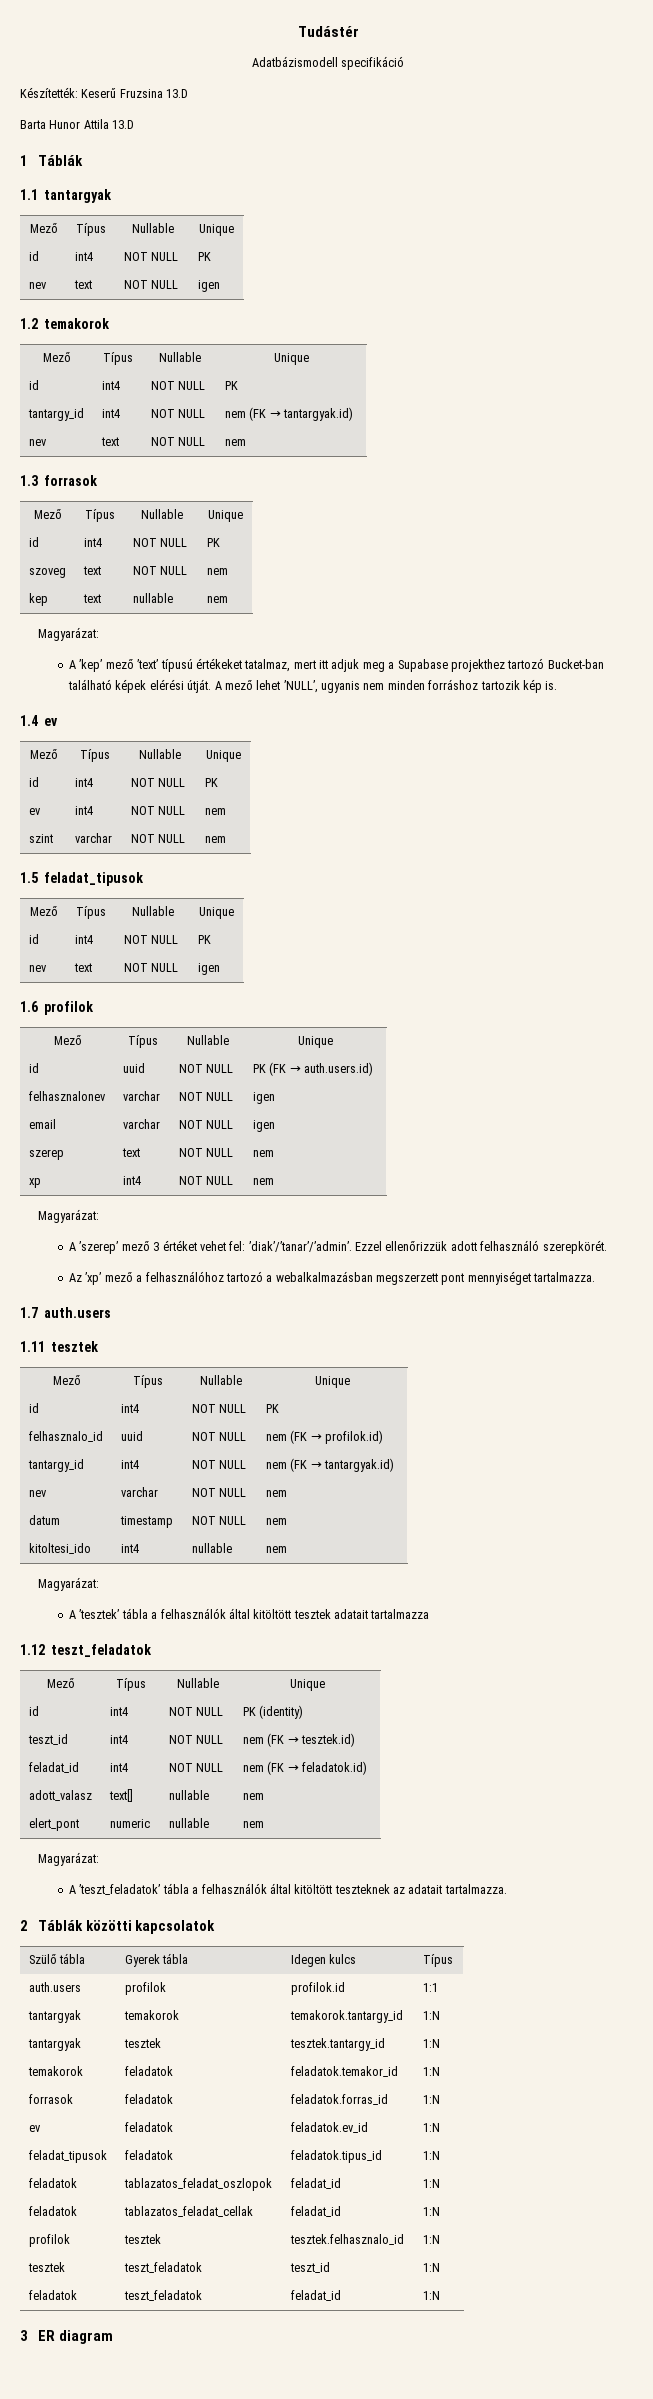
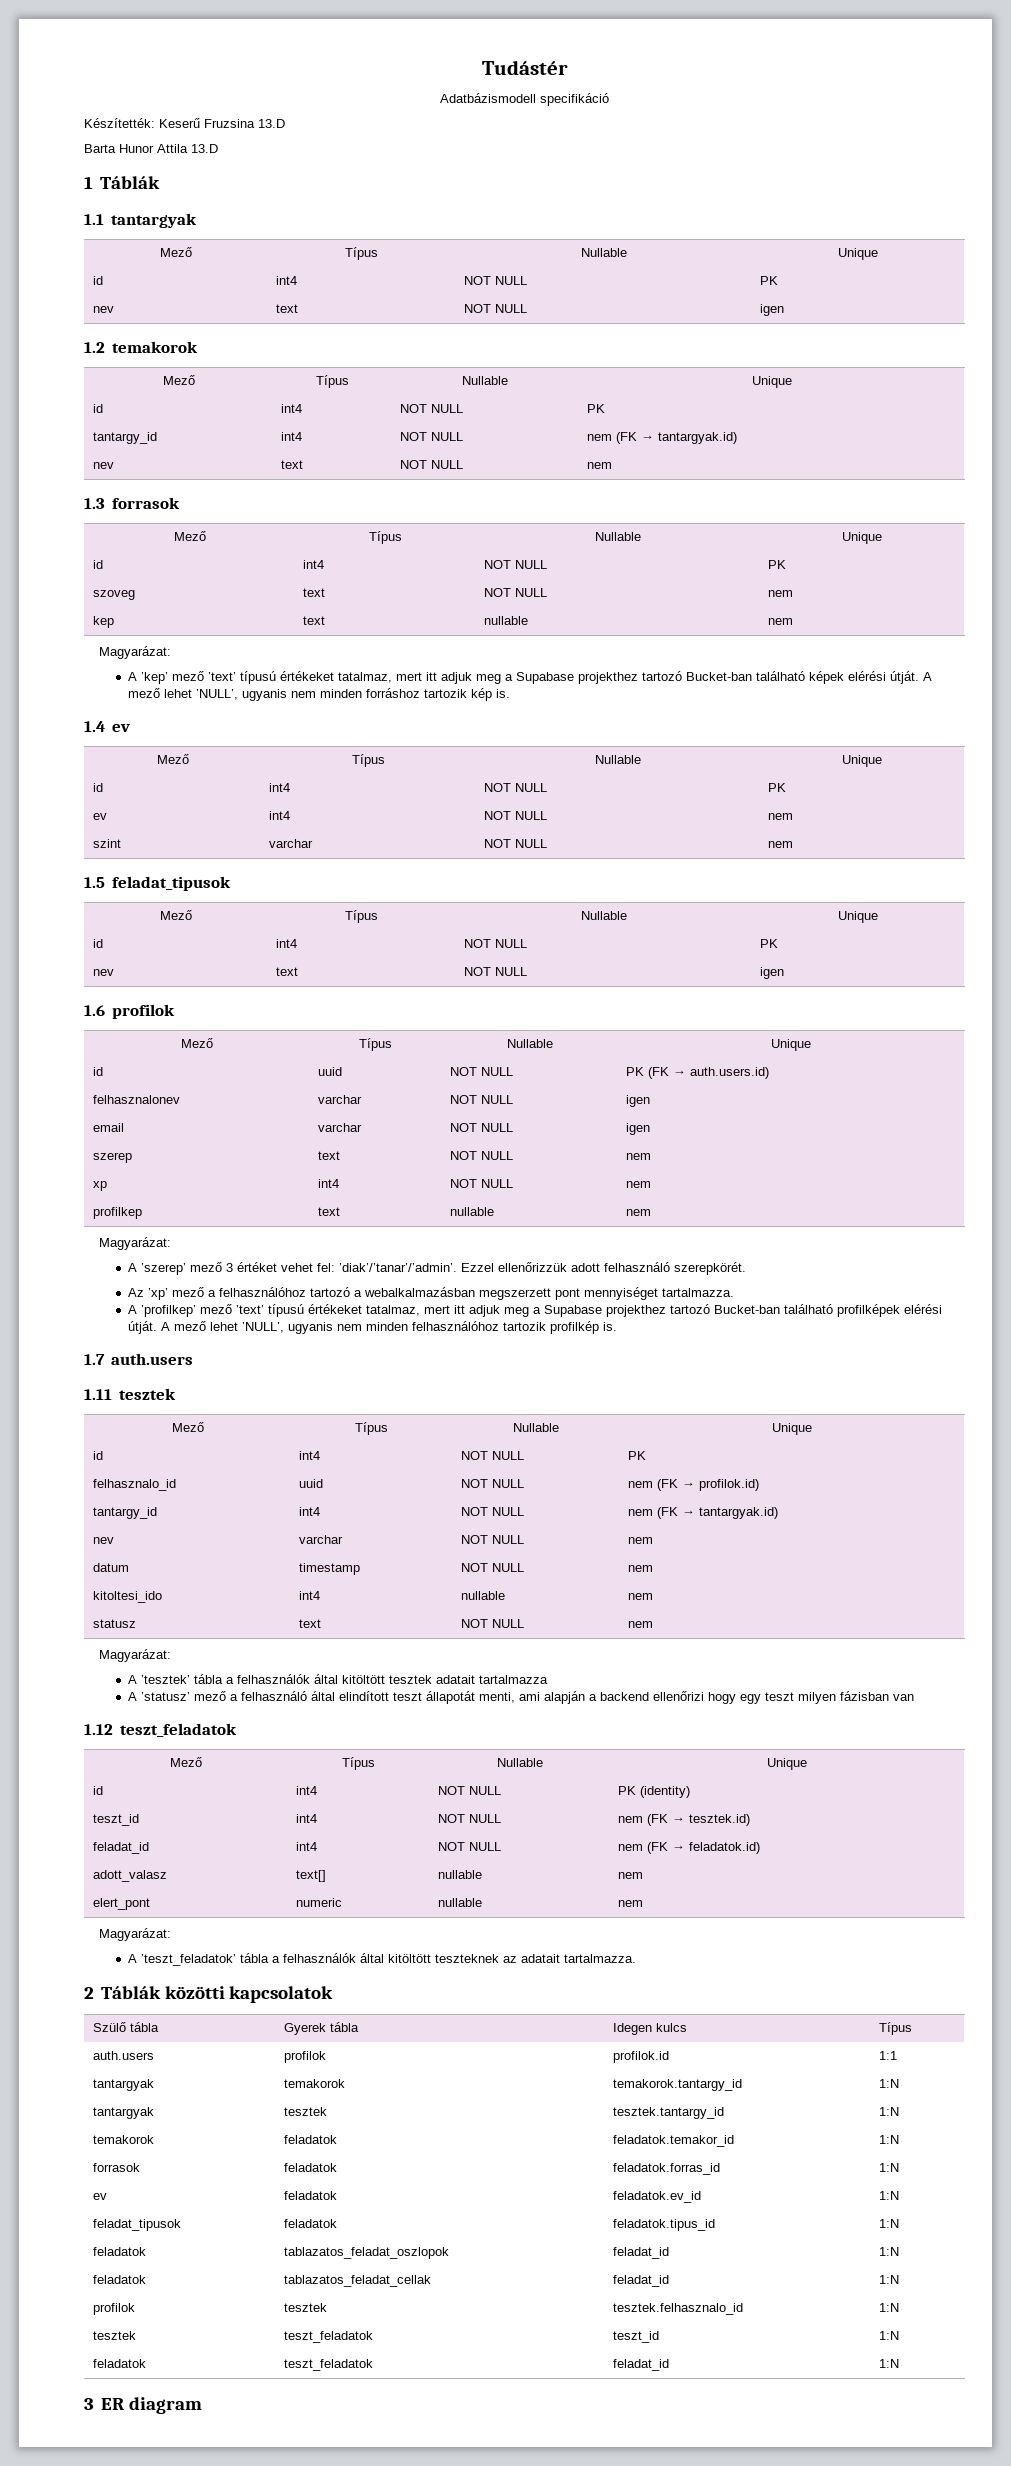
+ profilkep | text | nullable | nem
+ A ’profilkep’ mező ’text’ típusú értékeket tatalmaz, mert itt adjuk meg a Supabase projekthez tartozó Bucket-ban található profilképek elérési útját. A mező lehet ’NULL’, ugyanis nem minden felhasználóhoz tartozik profilkép is.
+ statusz | text | NOT NULL | nem
+ A ’statusz’ mező a felhasználó által elindított teszt állapotát menti, ami alapján a backend ellenőrizi hogy egy teszt milyen fázisban van

